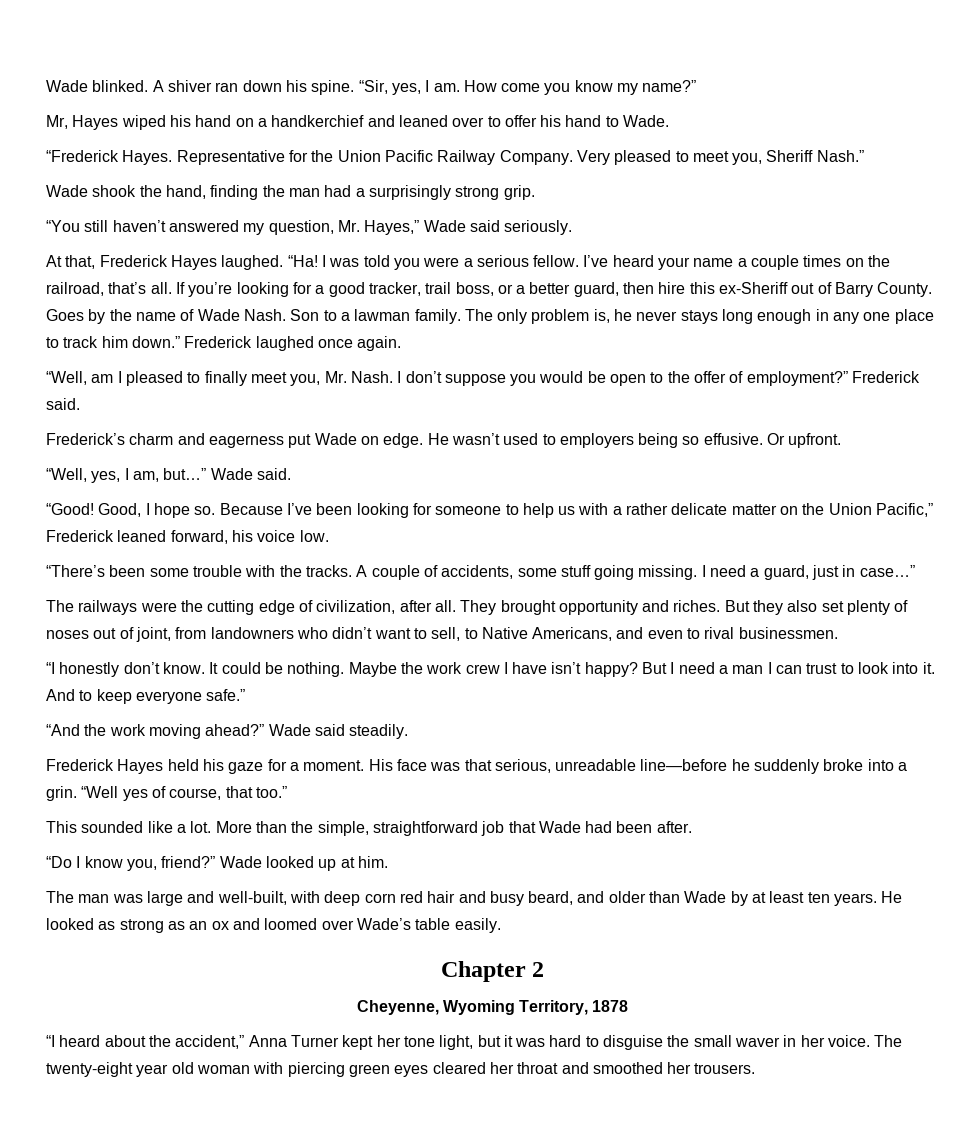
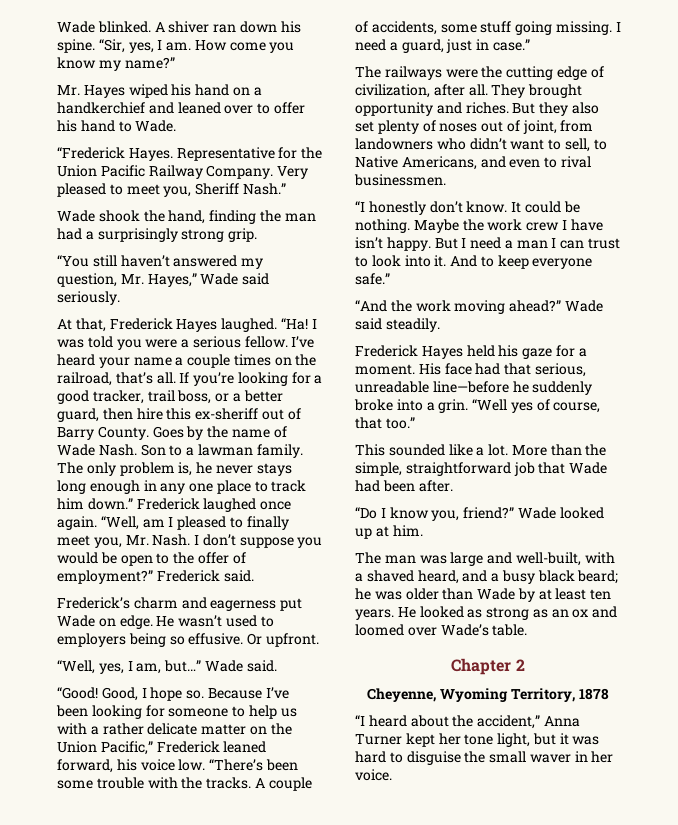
- Mr, Hayes wiped his hand on a handkerchief and leaned over to offer his hand to Wade.
+ Mr. Hayes wiped his hand on a handkerchief and leaned over to offer his hand to Wade.
- If you’re looking for a good tracker, trail boss, or a better guard, then hire this ex-Sheriff out of Barry County.
+ If you’re looking for a good tracker, trail boss, or a better guard, then hire this ex-sheriff out of Barry County.
- Frederick laughed once again.
- “Well, am I pleased to finally meet you, Mr. Nash.
+ Frederick laughed once again. “Well, am I pleased to finally meet you, Mr. Nash.
- Because I’ve been looking for someone to help us with a rather delicate matter on the Union Pacific,” Frederick leaned forward, his voice low.
- “There’s been some trouble with the tracks.
+ Because I’ve been looking for someone to help us with a rather delicate matter on the Union Pacific,” Frederick leaned forward, his voice low. “There’s been some trouble with the tracks.
- I need a guard, just in case…”
+ I need a guard, just in case.”
- Maybe the work crew I have isn’t happy?
+ Maybe the work crew I have isn’t happy.
- His face was that serious, unreadable line—before he suddenly broke into a grin.
+ His face had that serious, unreadable line—before he suddenly broke into a grin.
- The man was large and well-built, with deep corn red hair and busy beard, and older than Wade by at least ten years.
+ The man was large and well-built, with a shaved heard, and a busy black beard; he was older than Wade by at least ten years.
- He looked as strong as an ox and loomed over Wade’s table easily.
+ He looked as strong as an ox and loomed over Wade’s table.
- The twenty-eight year old woman with piercing green eyes cleared her throat and smoothed her trousers.

